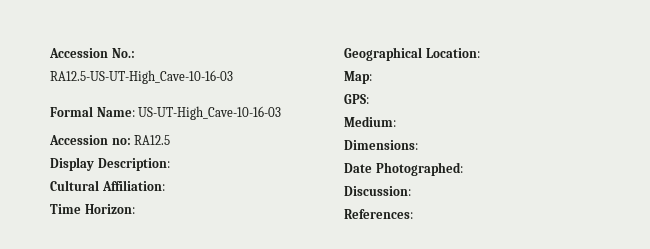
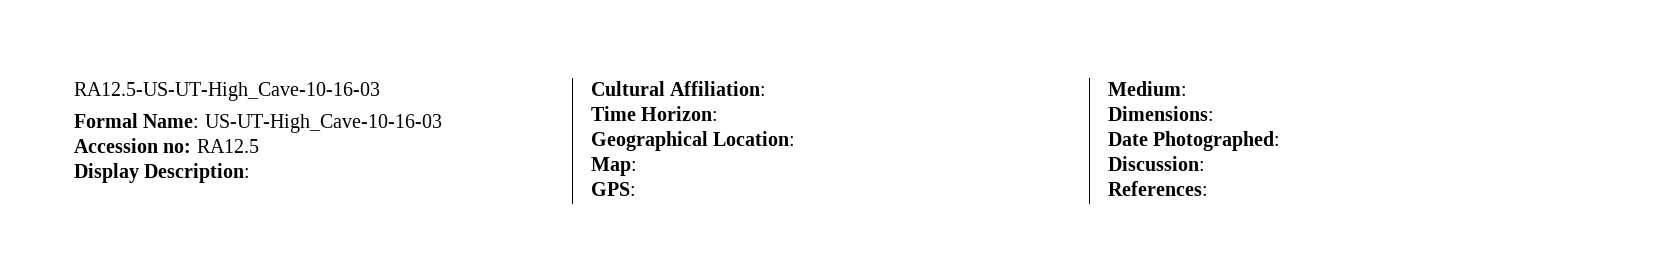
- Accession No.: RA12.5-US-UT-High_Cave-10-16-03
+ RA12.5-US-UT-High_Cave-10-16-03

